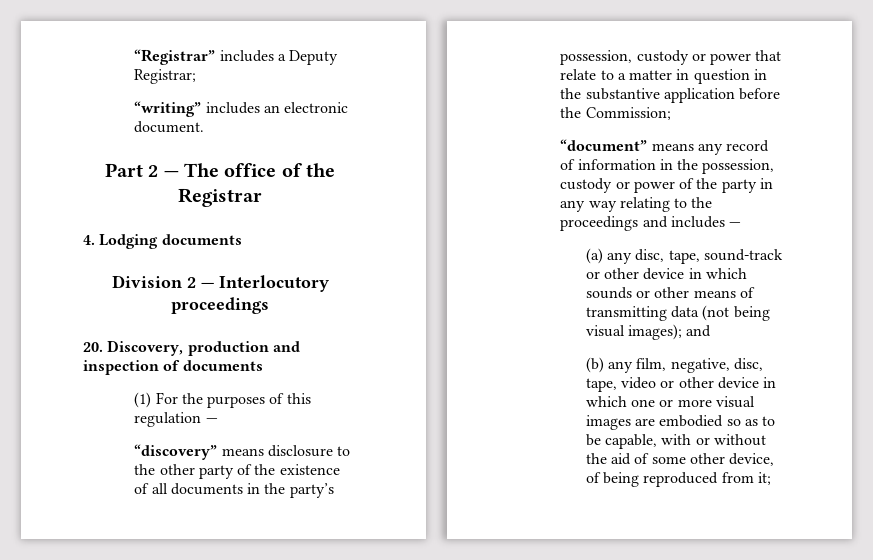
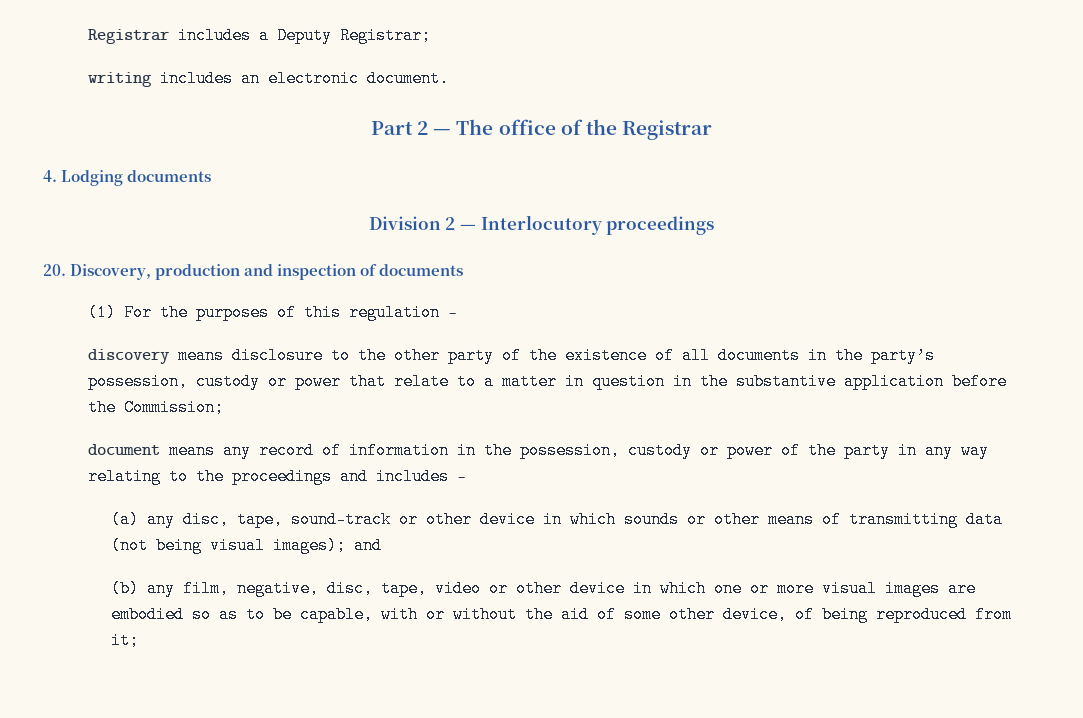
- “Registrar” includes a Deputy Registrar;
+ Registrar includes a Deputy Registrar;
- “writing” includes an electronic document.
+ writing includes an electronic document.
- “discovery” means disclosure to the other party of the existence of all documents in the party’s possession, custody or power that relate to a matter in question in the substantive application before the Commission;
+ discovery means disclosure to the other party of the existence of all documents in the party’s possession, custody or power that relate to a matter in question in the substantive application before the Commission;
- “document” means any record of information in the possession, custody or power of the party in any way relating to the proceedings and includes —
+ document means any record of information in the possession, custody or power of the party in any way relating to the proceedings and includes —

